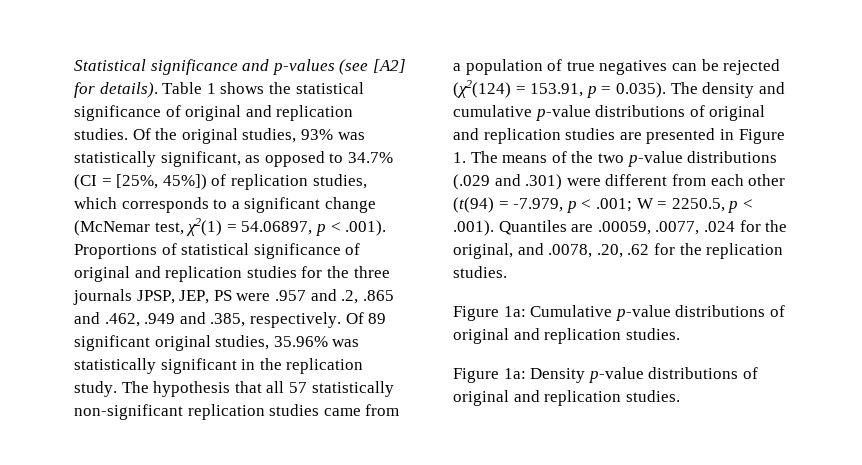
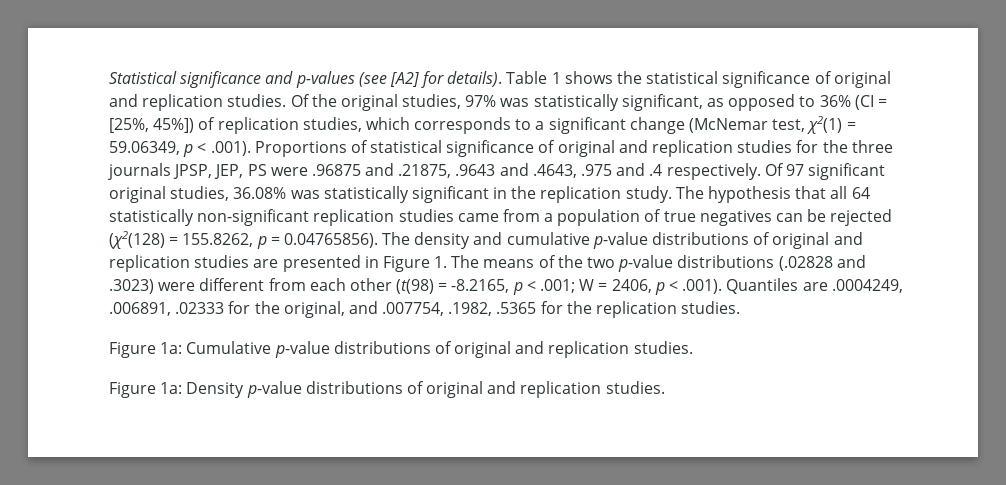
- Of the original studies, 93% was statistically significant, as opposed to 34.7% (CI = [25%, 45%]) of replication studies, which corresponds to a significant change (McNemar test, χ2(1) = 54.06897, p < .001). Proportions of statistical significance of original and replication studies for the three journals JPSP, JEP, PS were .957 and .2, .865 and .462, .949 and .385, respectively.
+ Of the original studies, 97% was statistically significant, as opposed to 36% (CI = [25%, 45%]) of replication studies, which corresponds to a significant change (McNemar test, χ2(1) = 59.06349, p < .001). Proportions of statistical significance of original and replication studies for the three journals JPSP, JEP, PS were .96875 and .21875, .9643 and .4643, .975 and .4 respectively.
- Of 89 significant original studies, 35.96% was statistically significant in the replication study.
+ Of 97 significant original studies, 36.08% was statistically significant in the replication study.
- The hypothesis that all 57 statistically non-significant replication studies came from a population of true negatives can be rejected (χ2(124) = 153.91, p = 0.035). The density and cumulative p-value distributions of original and replication studies are presented in Figure 1. The means of the two p-value distributions (.029 and .301) were different from each other (t(94) = -7.979, p < .001;
+ The hypothesis that all 64 statistically non-significant replication studies came from a population of true negatives can be rejected (χ2(128) = 155.8262, p = 0.04765856). The density and cumulative p-value distributions of original and replication studies are presented in Figure 1. The means of the two p-value distributions (.02828 and .3023) were different from each other (t(98) = -8.2165, p < .001;
- W = 2250.5, p < .001). Quantiles are .00059, .0077, .024 for the original, and .0078, .20, .62 for the replication studies.
+ W = 2406, p < .001). Quantiles are .0004249, .006891, .02333 for the original, and .007754, .1982, .5365 for the replication studies.

